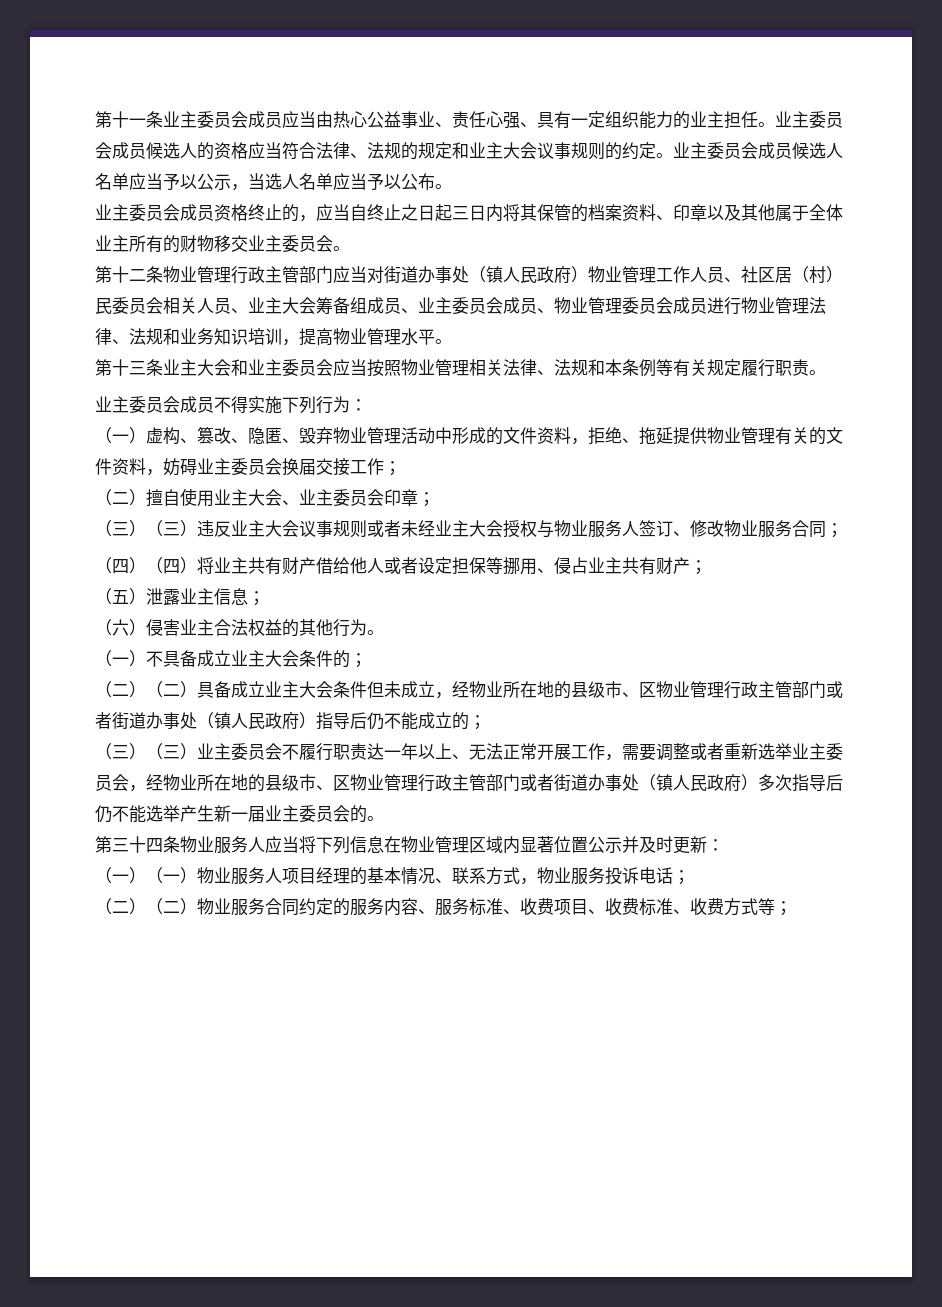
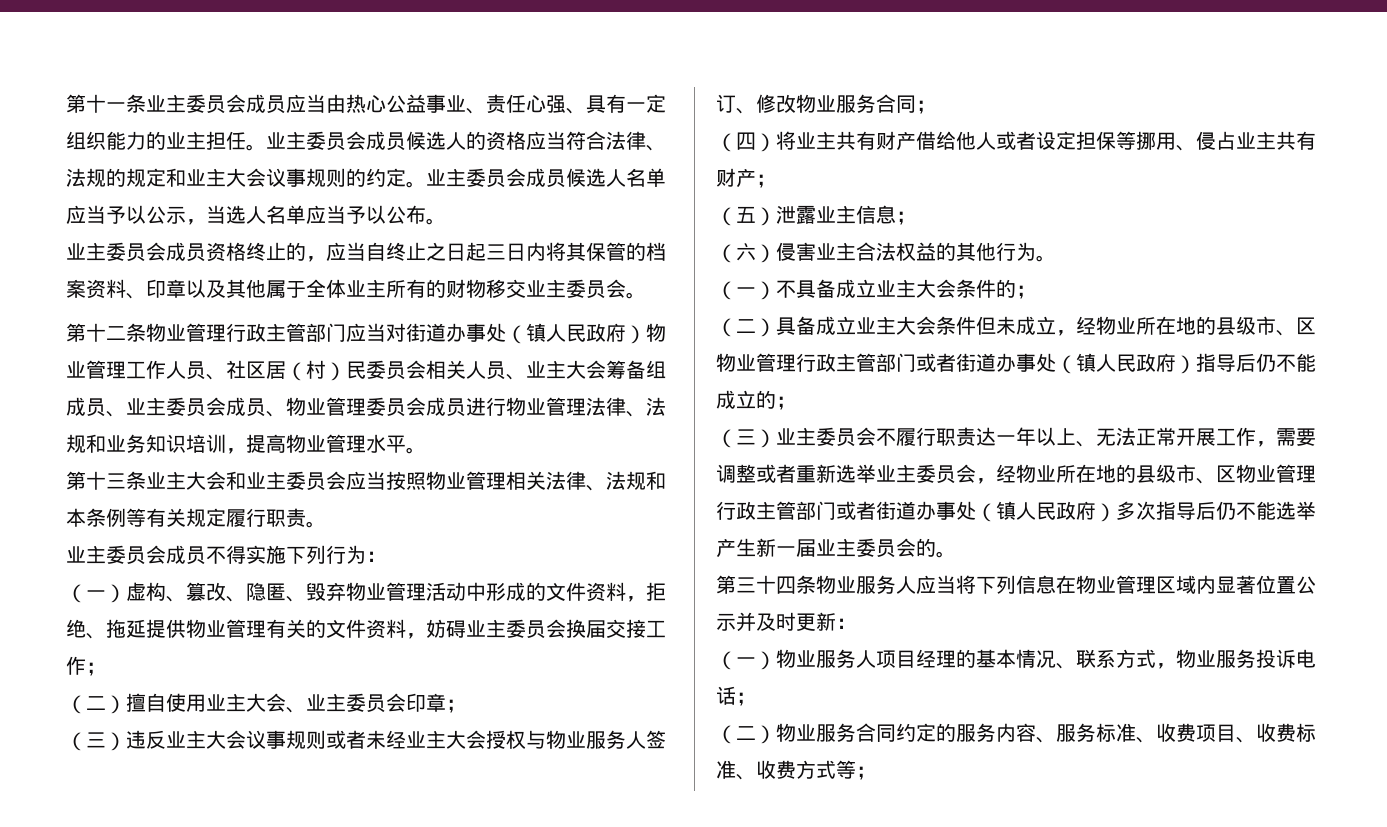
- （三）（三）违反业主大会议事规则或者未经业主大会授权与物业服务人签订、修改物业服务合同；
+ （三）违反业主大会议事规则或者未经业主大会授权与物业服务人签订、修改物业服务合同；
- （四）（四）将业主共有财产借给他人或者设定担保等挪用、侵占业主共有财产；
+ （四）将业主共有财产借给他人或者设定担保等挪用、侵占业主共有财产；
- （二）（二）具备成立业主大会条件但未成立，经物业所在地的县级市、区物业管理行政主管部门或者街道办事处（镇人民政府）指导后仍不能成立的；
+ （二）具备成立业主大会条件但未成立，经物业所在地的县级市、区物业管理行政主管部门或者街道办事处（镇人民政府）指导后仍不能成立的；
- （三）（三）业主委员会不履行职责达一年以上、无法正常开展工作，需要调整或者重新选举业主委员会，经物业所在地的县级市、区物业管理行政主管部门或者街道办事处（镇人民政府）多次指导后仍不能选举产生新一届业主委员会的。
+ （三）业主委员会不履行职责达一年以上、无法正常开展工作，需要调整或者重新选举业主委员会，经物业所在地的县级市、区物业管理行政主管部门或者街道办事处（镇人民政府）多次指导后仍不能选举产生新一届业主委员会的。
- （一）（一）物业服务人项目经理的基本情况、联系方式，物业服务投诉电话；
+ （一）物业服务人项目经理的基本情况、联系方式，物业服务投诉电话；
- （二）（二）物业服务合同约定的服务内容、服务标准、收费项目、收费标准、收费方式等；
+ （二）物业服务合同约定的服务内容、服务标准、收费项目、收费标准、收费方式等；

